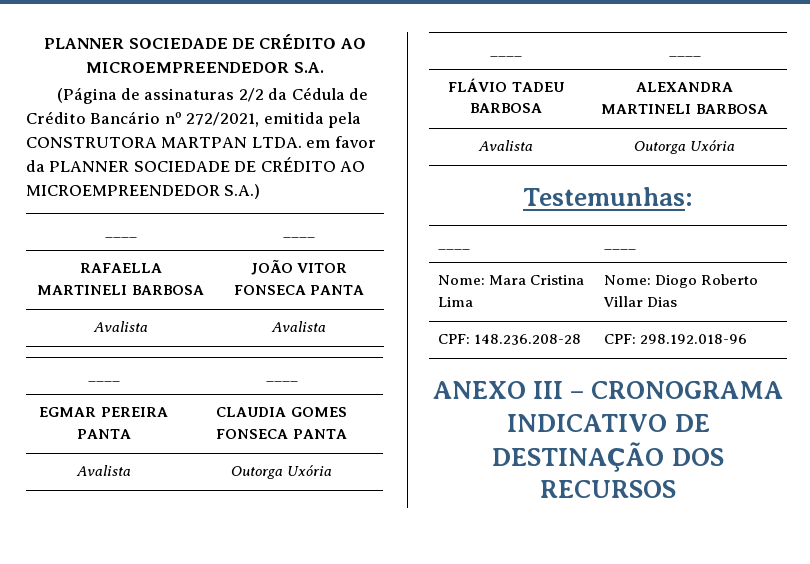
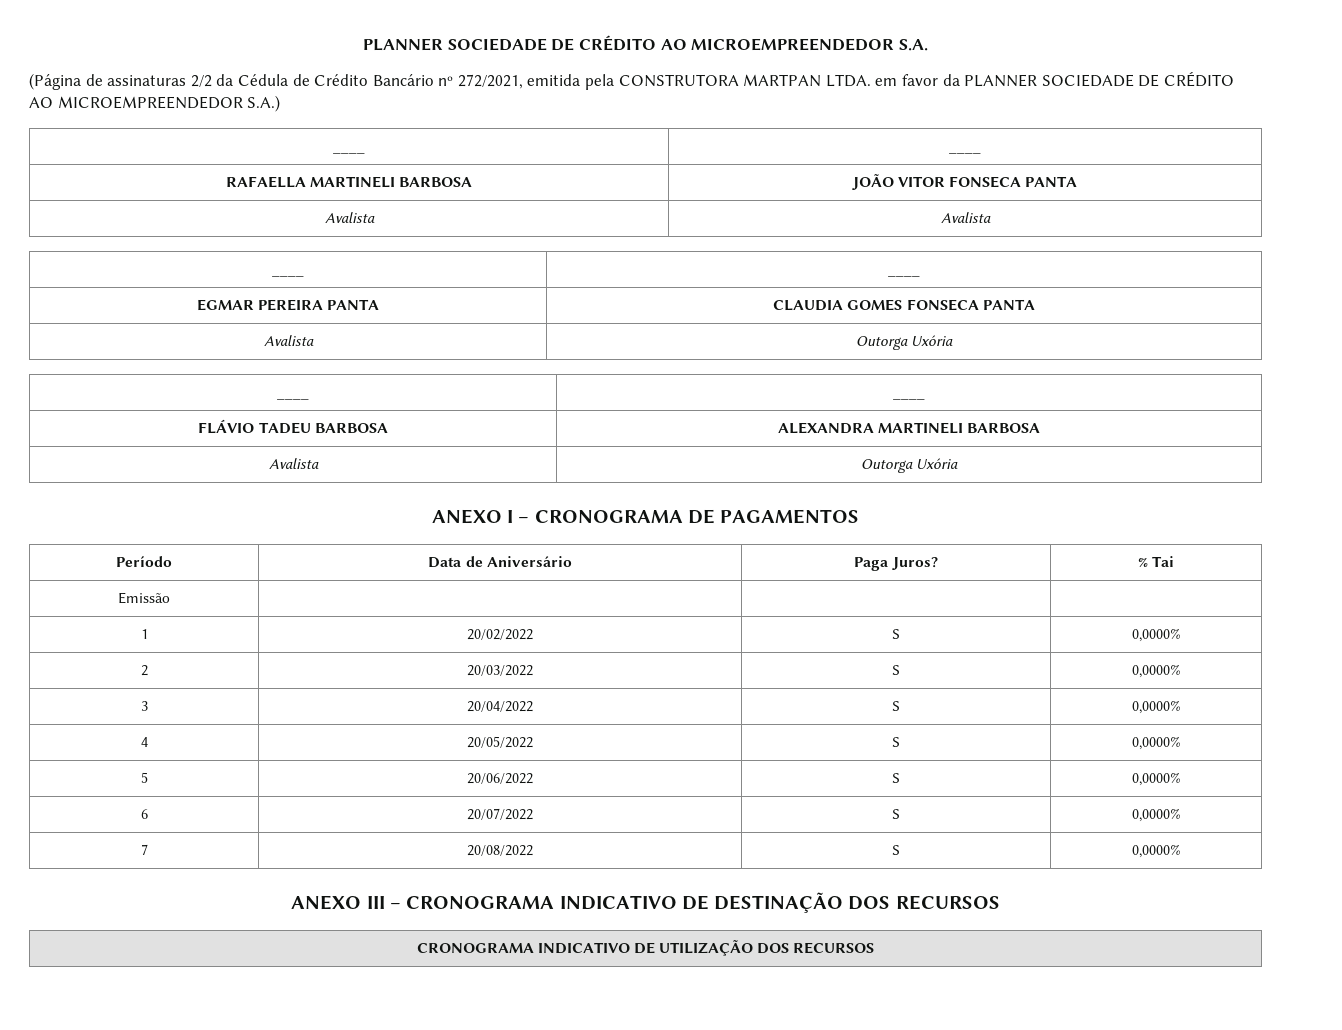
- Testemunhas:
- ____ | ____
- Nome: Mara Cristina Lima | Nome: Diogo Roberto Villar Dias
- CPF: 148.236.208-28 | CPF: 298.192.018-96
+ ANEXO I – CRONOGRAMA DE PAGAMENTOS
+ Período | Data de Aniversário | Paga Juros? | % Tai
+ Emissão | | |
+ 1 | 20/02/2022 | S | 0,0000%
+ 2 | 20/03/2022 | S | 0,0000%
+ 3 | 20/04/2022 | S | 0,0000%
+ 4 | 20/05/2022 | S | 0,0000%
+ 5 | 20/06/2022 | S | 0,0000%
+ 6 | 20/07/2022 | S | 0,0000%
+ 7 | 20/08/2022 | S | 0,0000%
+ CRONOGRAMA INDICATIVO DE UTILIZAÇÃO DOS RECURSOS

